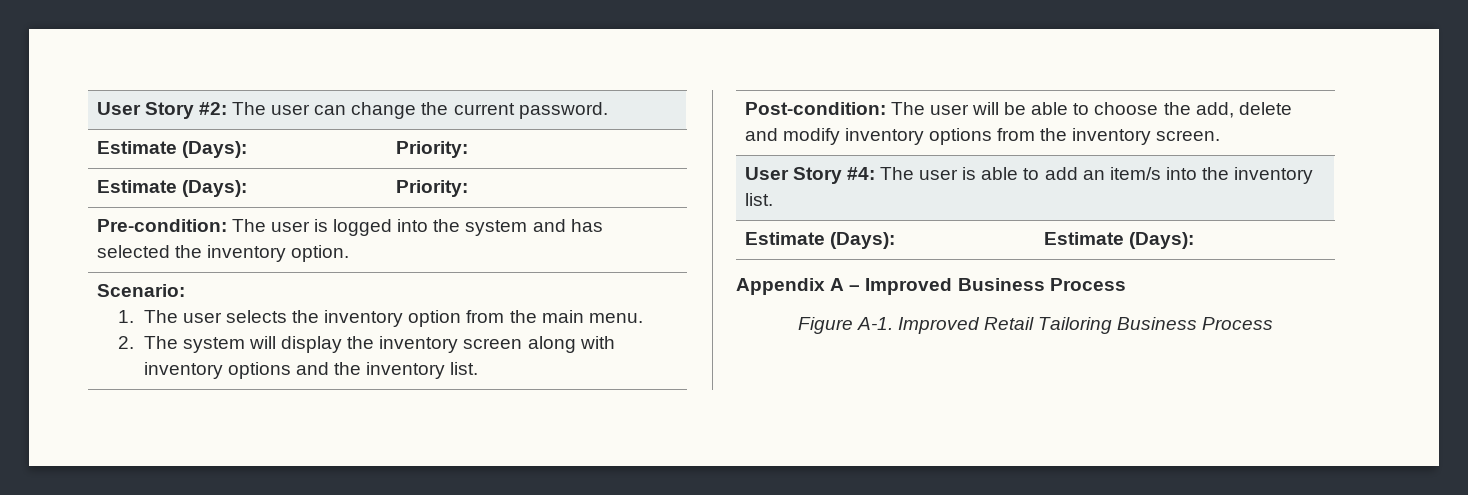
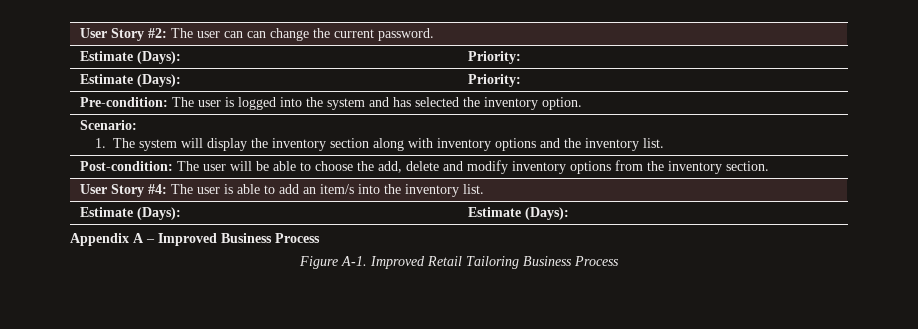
- User Story #2: The user can change the current password.
+ User Story #2: The user can can change the current password.
  Scenario:
- 1. The user selects the inventory option from the main menu.
- 2. The system will display the inventory screen along with inventory options and the inventory list.
+ 1. The system will display the inventory section along with inventory options and the inventory list.
- Post-condition: The user will be able to choose the add, delete and modify inventory options from the inventory screen.
+ Post-condition: The user will be able to choose the add, delete and modify inventory options from the inventory section.

